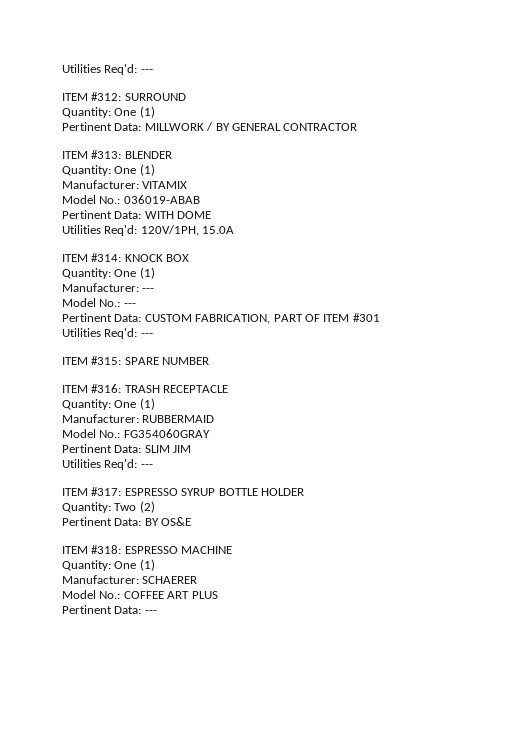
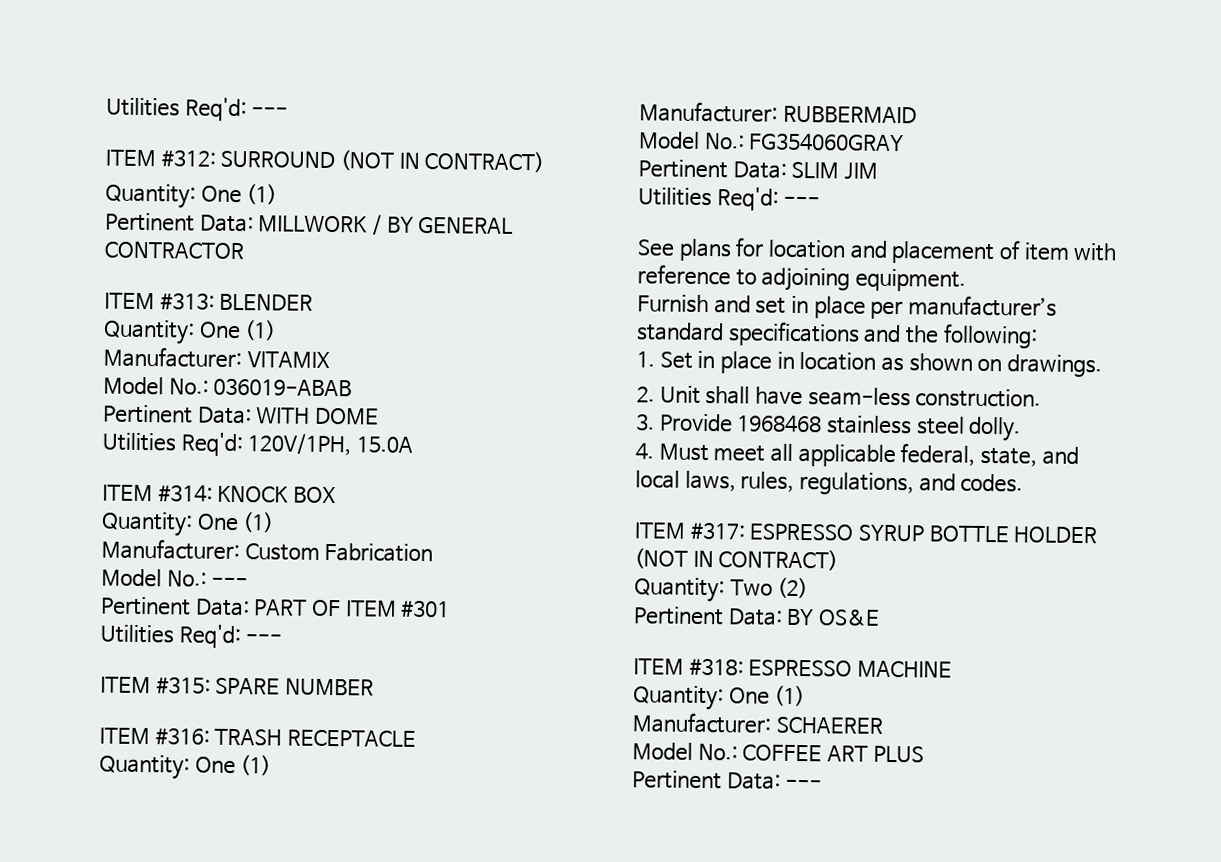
- ITEM #312: SURROUND
+ ITEM #312: SURROUND (NOT IN CONTRACT)
- Manufacturer: ---
+ Manufacturer: Custom Fabrication
- Pertinent Data: CUSTOM FABRICATION, PART OF ITEM #301
+ Pertinent Data: PART OF ITEM #301
+ See plans for location and placement of item with reference to adjoining equipment.
+ Furnish and set in place per manufacturer’s standard specifications and the following:
+ 1. Set in place in location as shown on drawings.
+ 2. Unit shall have seam-less construction.
+ 3. Provide 1968468 stainless steel dolly.
+ 4. Must meet all applicable federal, state, and local laws, rules, regulations, and codes.
- ITEM #317: ESPRESSO SYRUP BOTTLE HOLDER
+ ITEM #317: ESPRESSO SYRUP BOTTLE HOLDER (NOT IN CONTRACT)

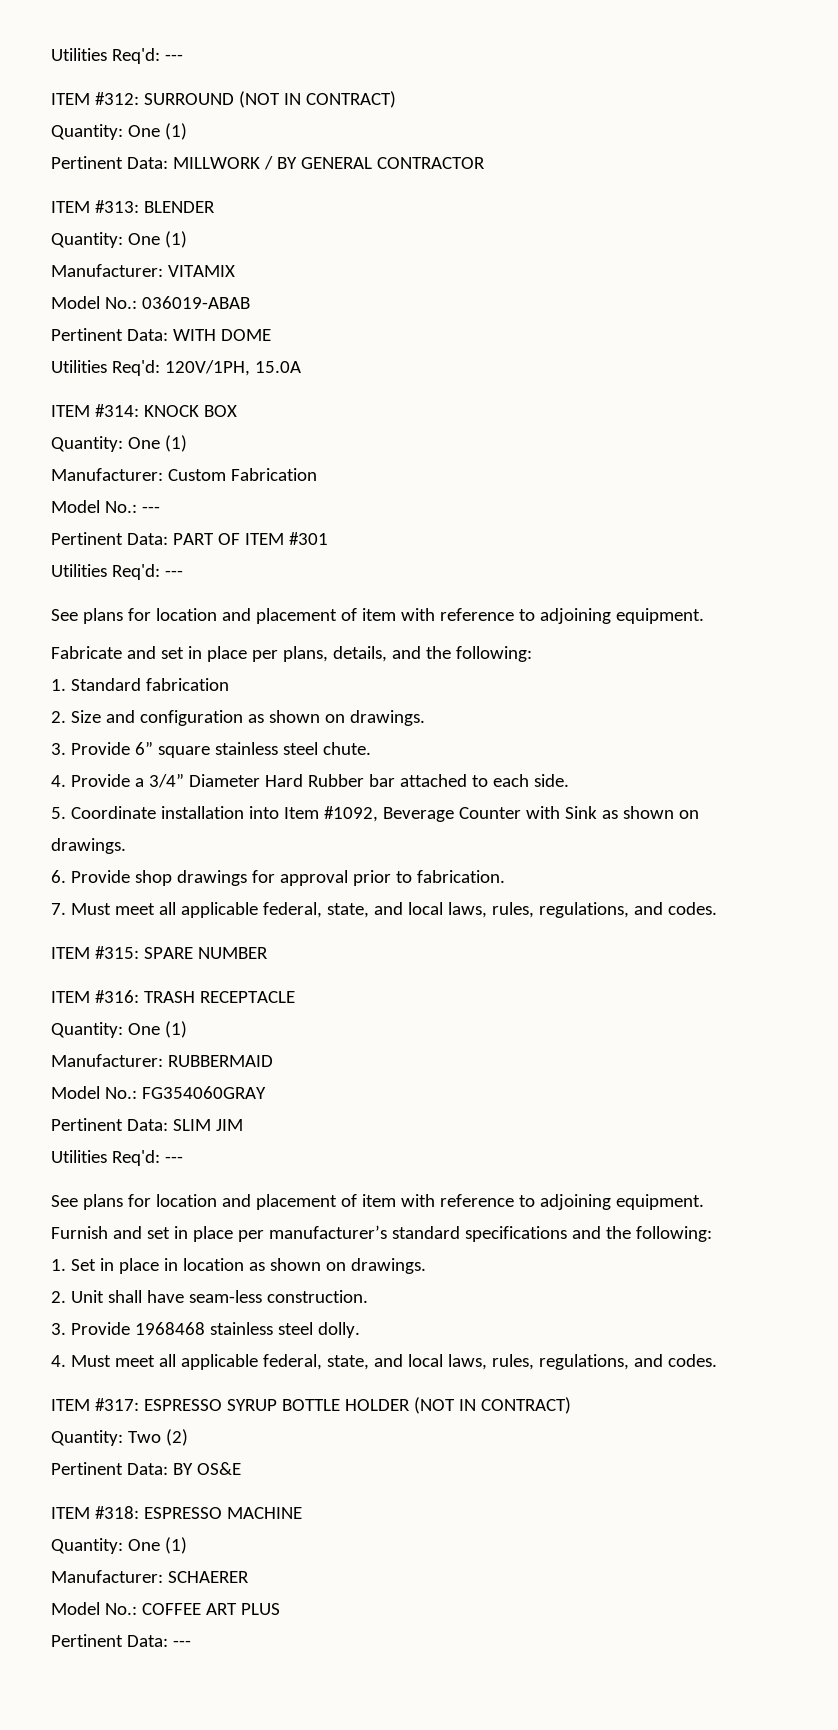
  Pertinent Data: PART OF ITEM #301
  Utilities Req'd: ---
+ See plans for location and placement of item with reference to adjoining equipment.
+ Fabricate and set in place per plans, details, and the following:
+ 1. Standard fabrication
+ 2. Size and configuration as shown on drawings.
+ 3. Provide 6” square stainless steel chute.
+ 4. Provide a 3/4” Diameter Hard Rubber bar attached to each side.
+ 5. Coordinate installation into Item #1092, Beverage Counter with Sink as shown on drawings.
+ 6. Provide shop drawings for approval prior to fabrication.
+ 7. Must meet all applicable federal, state, and local laws, rules, regulations, and codes.

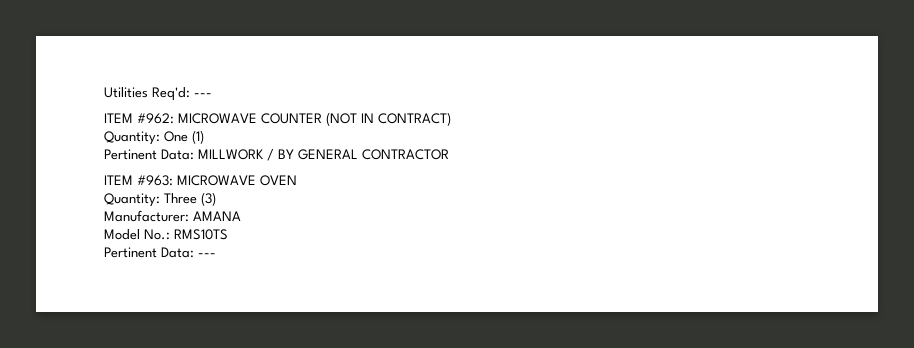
- ITEM #312: SURROUND (NOT IN CONTRACT)
+ ITEM #962: MICROWAVE COUNTER (NOT IN CONTRACT)
- ITEM #313: BLENDER
- Quantity: One (1)
- Manufacturer: VITAMIX
- Model No.: 036019-ABAB
- Pertinent Data: WITH DOME
- Utilities Req'd: 120V/1PH, 15.0A
- ITEM #314: KNOCK BOX
- Quantity: One (1)
- Manufacturer: Custom Fabrication
- Model No.: ---
- Pertinent Data: PART OF ITEM #301
- Utilities Req'd: ---
- See plans for location and placement of item with reference to adjoining equipment.
- Fabricate and set in place per plans, details, and the following:
- 1. Standard fabrication
- 2. Size and configuration as shown on drawings.
- 3. Provide 6” square stainless steel chute.
- 4. Provide a 3/4” Diameter Hard Rubber bar attached to each side.
- 5. Coordinate installation into Item #1092, Beverage Counter with Sink as shown on drawings.
- 6. Provide shop drawings for approval prior to fabrication.
- 7. Must meet all applicable federal, state, and local laws, rules, regulations, and codes.
- ITEM #315: SPARE NUMBER
- ITEM #316: TRASH RECEPTACLE
- Quantity: One (1)
- Manufacturer: RUBBERMAID
- Model No.: FG354060GRAY
- Pertinent Data: SLIM JIM
- Utilities Req'd: ---
- See plans for location and placement of item with reference to adjoining equipment.
- Furnish and set in place per manufacturer’s standard specifications and the following:
- 1. Set in place in location as shown on drawings.
- 2. Unit shall have seam-less construction.
- 3. Provide 1968468 stainless steel dolly.
- 4. Must meet all applicable federal, state, and local laws, rules, regulations, and codes.
- ITEM #317: ESPRESSO SYRUP BOTTLE HOLDER (NOT IN CONTRACT)
- Quantity: Two (2)
- Pertinent Data: BY OS&E
- ITEM #318: ESPRESSO MACHINE
- Quantity: One (1)
- Manufacturer: SCHAERER
- Model No.: COFFEE ART PLUS
+ ITEM #963: MICROWAVE OVEN
+ Quantity: Three (3)
+ Manufacturer: AMANA
+ Model No.: RMS10TS

